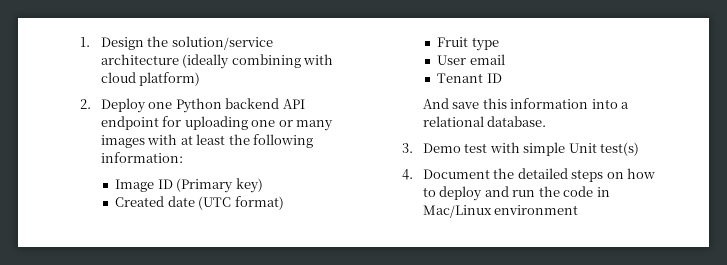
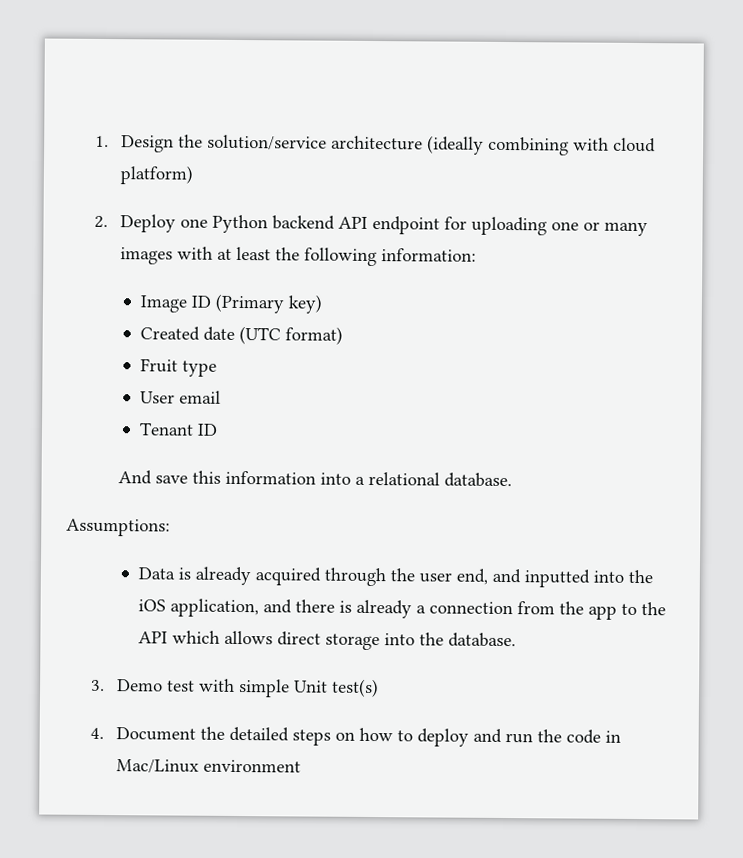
+ Assumptions:
+ Data is already acquired through the user end, and inputted into the iOS application, and there is already a connection from the app to the API which allows direct storage into the database.

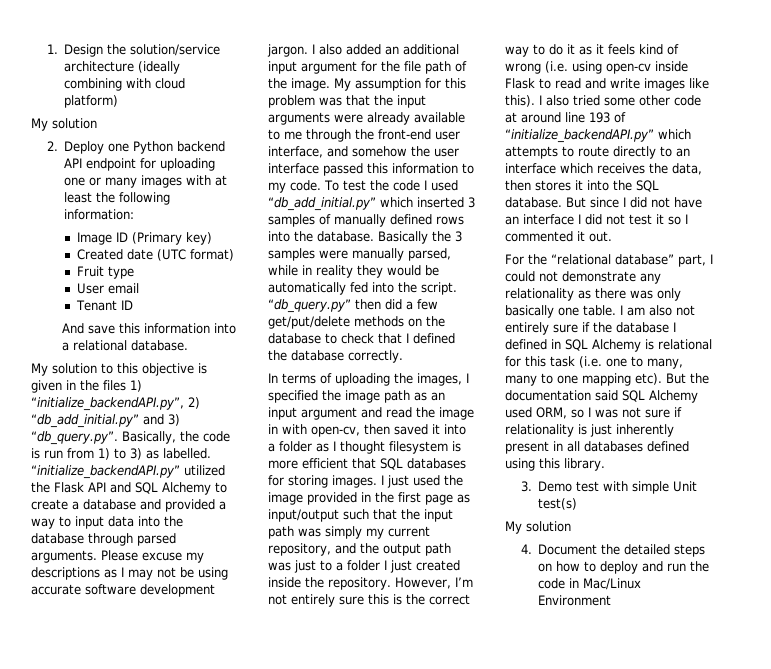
  1. Design the solution/service architecture (ideally combining with cloud platform)
+ My solution
- Assumptions:
- Data is already acquired through the user end, and inputted into the iOS application, and there is already a connection from the app to the API which allows direct storage into the database.
+ My solution to this objective is given in the files 1) “initialize_backendAPI.py”, 2) “db_add_initial.py” and 3) “db_query.py”. Basically, the code is run from 1) to 3) as labelled. “initialize_backendAPI.py” utilized the Flask API and SQL Alchemy to create a database and provided a way to input data into the database through parsed arguments. Please excuse my descriptions as I may not be using accurate software development jargon. I also added an additional input argument for the file path of the image. My assumption for this problem was that the input arguments were already available to me through the front-end user interface, and somehow the user interface passed this information to my code. To test the code I used “db_add_initial.py” which inserted 3 samples of manually defined rows into the database. Basically the 3 samples were manually parsed, while in reality they would be automatically fed into the script. “db_query.py” then did a few get/put/delete methods on the database to check that I defined the database correctly.
+ In terms of uploading the images, I specified the image path as an input argument and read the image in with open-cv, then saved it into a folder as I thought filesystem is more efficient that SQL databases for storing images. I just used the image provided in the first page as input/output such that the input path was simply my current repository, and the output path was just to a folder I just created inside the repository. However, I’m not entirely sure this is the correct way to do it as it feels kind of wrong (i.e. using open-cv inside Flask to read and write images like this). I also tried some other code at around line 193 of “initialize_backendAPI.py” which attempts to route directly to an interface which receives the data, then stores it into the SQL database. But since I did not have an interface I did not test it so I commented it out.
+ For the “relational database” part, I could not demonstrate any relationality as there was only basically one table. I am also not entirely sure if the database I defined in SQL Alchemy is relational for this task (i.e. one to many, many to one mapping etc). But the documentation said SQL Alchemy used ORM, so I was not sure if relationality is just inherently present in all databases defined using this library.
  3. Demo test with simple Unit test(s)
+ My solution
- 4. Document the detailed steps on how to deploy and run the code in Mac/Linux environment
+ 4. Document the detailed steps on how to deploy and run the code in Mac/Linux Environment

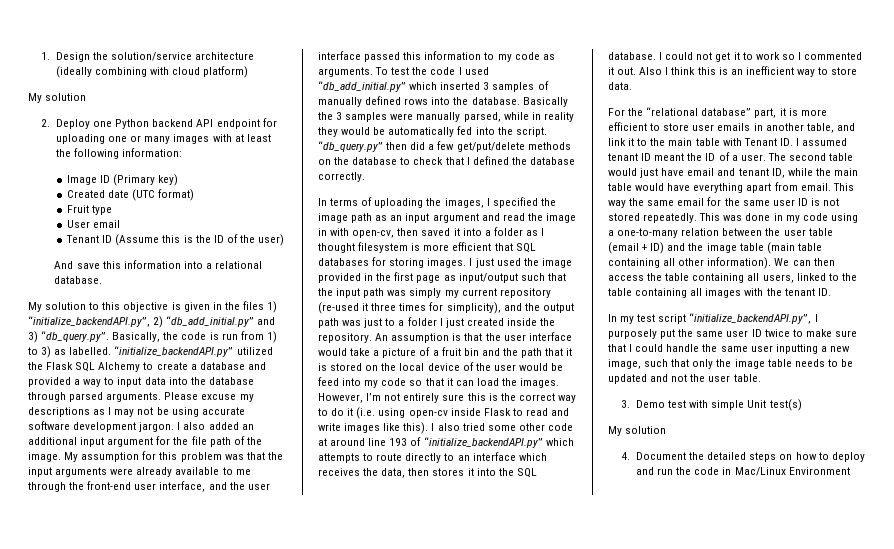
- Tenant ID
+ Tenant ID (Assume this is the ID of the user)
- “initialize_backendAPI.py” utilized the Flask API and SQL Alchemy to create a database and provided a way to input data into the database through parsed arguments.
+ “initialize_backendAPI.py” utilized the Flask SQL Alchemy to create a database and provided a way to input data into the database through parsed arguments.
- My assumption for this problem was that the input arguments were already available to me through the front-end user interface, and somehow the user interface passed this information to my code.
+ My assumption for this problem was that the input arguments were already available to me through the front-end user interface, and the user interface passed this information to my code as arguments.
- I just used the image provided in the first page as input/output such that the input path was simply my current repository, and the output path was just to a folder I just created inside the repository.
+ I just used the image provided in the first page as input/output such that the input path was simply my current repository (re-used it three times for simplicity), and the output path was just to a folder I just created inside the repository.
+ An assumption is that the user interface would take a picture of a fruit bin and the path that it is stored on the local device of the user would be feed into my code so that it can load the images.
- However, I’m not entirely sure this is the correct way to do it as it feels kind of wrong (i.e. using open-cv inside Flask to read and write images like this).
+ However, I’m not entirely sure this is the correct way to do it (i.e. using open-cv inside Flask to read and write images like this).
- But since I did not have an interface I did not test it so I commented it out.
+ I could not get it to work so I commented it out. Also I think this is an inefficient way to store data.
- For the “relational database” part, I could not demonstrate any relationality as there was only basically one table. I am also not entirely sure if the database I defined in SQL Alchemy is relational for this task (i.e. one to many, many to one mapping etc). But the documentation said SQL Alchemy used ORM, so I was not sure if relationality is just inherently present in all databases defined using this library.
+ For the “relational database” part, it is more efficient to store user emails in another table, and link it to the main table with Tenant ID. I assumed tenant ID meant the ID of a user. The second table would just have email and tenant ID, while the main table would have everything apart from email. This way the same email for the same user ID is not stored repeatedly. This was done in my code using a one-to-many relation between the user table (email + ID) and the image table (main table containing all other information). We can then access the table containing all users, linked to the table containing all images with the tenant ID.
+ In my test script “initialize_backendAPI.py”, I purposely put the same user ID twice to make sure that I could handle the same user inputting a new image, such that only the image table needs to be updated and not the user table.

